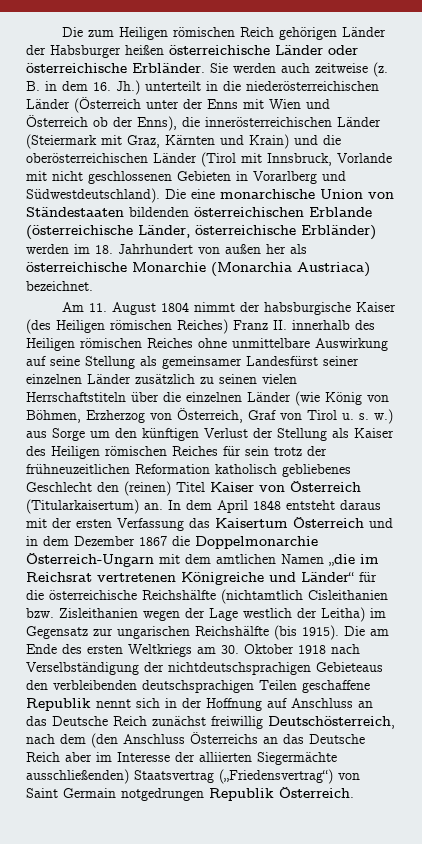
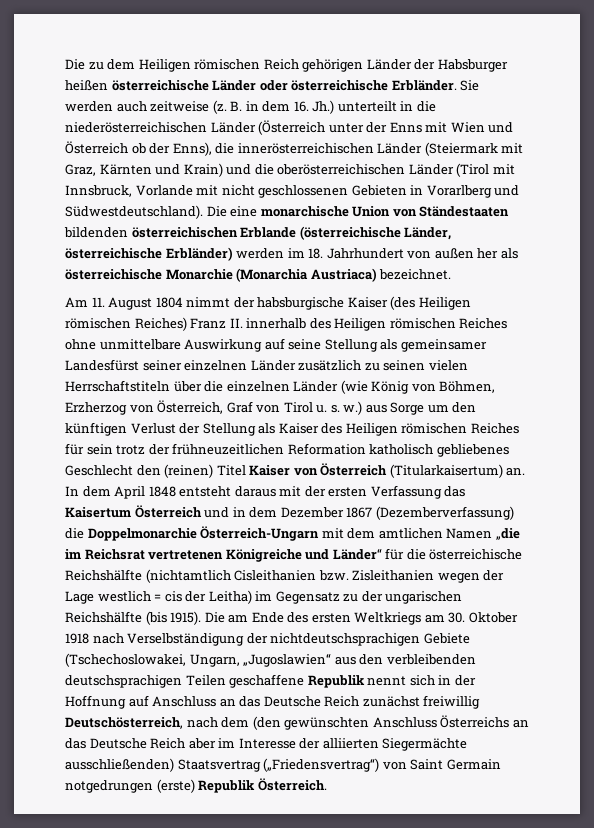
- Die zum Heiligen römischen Reich gehörigen Länder der Habsburger heißen österreichische Länder oder österreichische Erbländer.
+ Die zu dem Heiligen römischen Reich gehörigen Länder der Habsburger heißen österreichische Länder oder österreichische Erbländer.
- In dem April 1848 entsteht daraus mit der ersten Verfassung das Kaisertum Österreich und in dem Dezember 1867 die Doppelmonarchie Österreich-Ungarn mit dem amtlichen Namen „die im Reichsrat vertretenen Königreiche und Länder“ für die österreichische Reichshälfte (nichtamtlich Cisleithanien bzw. Zisleithanien wegen der Lage westlich der Leitha) im Gegensatz zur ungarischen Reichshälfte (bis 1915).
+ In dem April 1848 entsteht daraus mit der ersten Verfassung das Kaisertum Österreich und in dem Dezember 1867 (Dezemberverfassung) die Doppelmonarchie Österreich-Ungarn mit dem amtlichen Namen „die im Reichsrat vertretenen Königreiche und Länder“ für die österreichische Reichshälfte (nichtamtlich Cisleithanien bzw. Zisleithanien wegen der Lage westlich = cis der Leitha) im Gegensatz zu der ungarischen Reichshälfte (bis 1915).
- Die am Ende des ersten Weltkriegs am 30. Oktober 1918 nach Verselbständigung der nichtdeutschsprachigen Gebieteaus den verbleibenden deutschsprachigen Teilen geschaffene Republik nennt sich in der Hoffnung auf Anschluss an das Deutsche Reich zunächst freiwillig Deutschösterreich, nach dem (den Anschluss Österreichs an das Deutsche Reich aber im Interesse der alliierten Siegermächte ausschließenden) Staatsvertrag („Friedensvertrag“) von Saint Germain notgedrungen Republik Österreich.
+ Die am Ende des ersten Weltkriegs am 30. Oktober 1918 nach Verselbständigung der nichtdeutschsprachigen Gebiete (Tschechoslowakei, Ungarn, „Jugoslawien“ aus den verbleibenden deutschsprachigen Teilen geschaffene Republik nennt sich in der Hoffnung auf Anschluss an das Deutsche Reich zunächst freiwillig Deutschösterreich, nach dem (den gewünschten Anschluss Österreichs an das Deutsche Reich aber im Interesse der alliierten Siegermächte ausschließenden) Staatsvertrag („Friedensvertrag“) von Saint Germain notgedrungen (erste) Republik Österreich.

